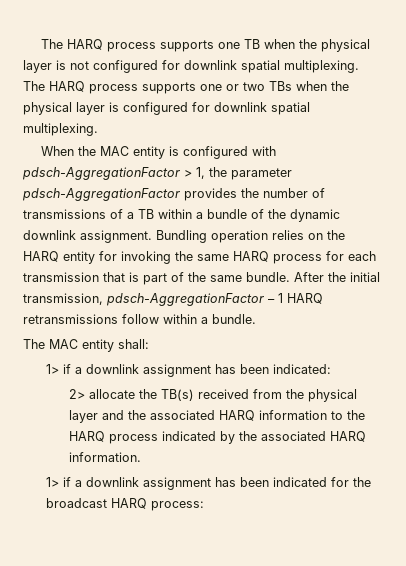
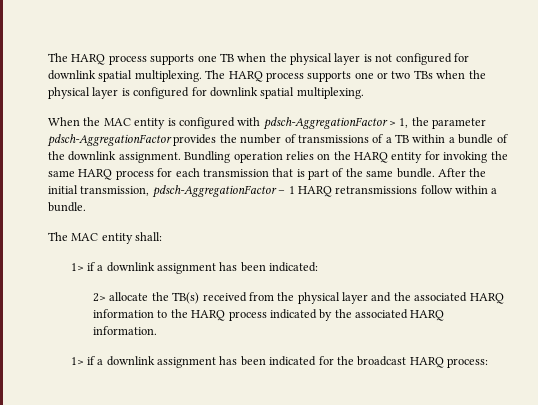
- When the MAC entity is configured with pdsch-AggregationFactor > 1, the parameter pdsch-AggregationFactor provides the number of transmissions of a TB within a bundle of the dynamic downlink assignment.
+ When the MAC entity is configured with pdsch-AggregationFactor > 1, the parameter pdsch-AggregationFactor provides the number of transmissions of a TB within a bundle of the downlink assignment.

